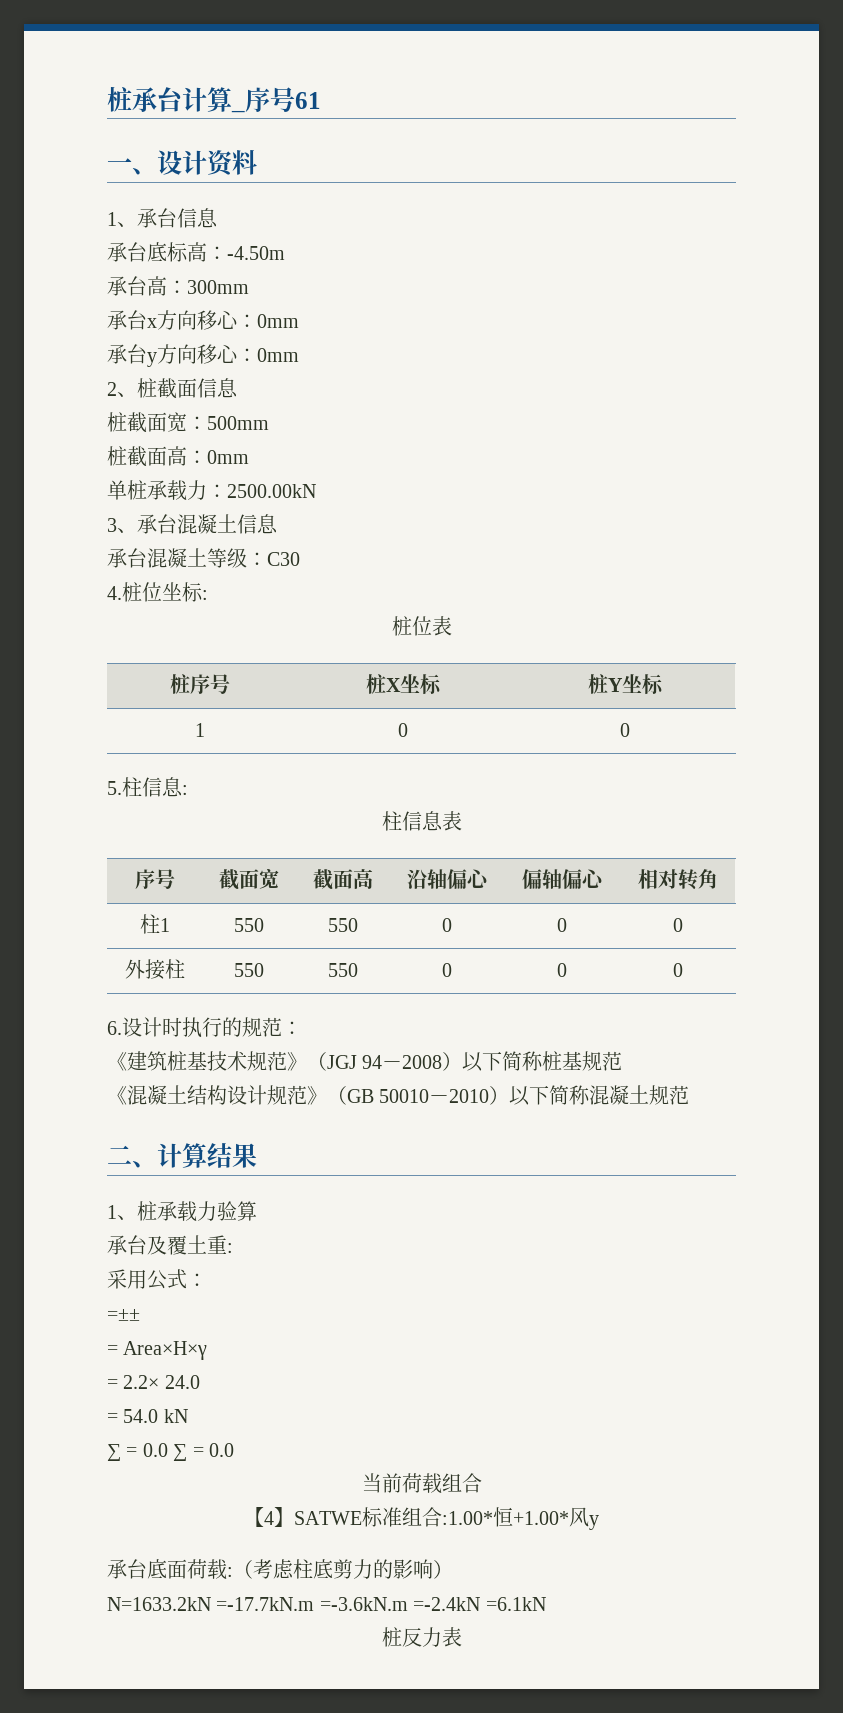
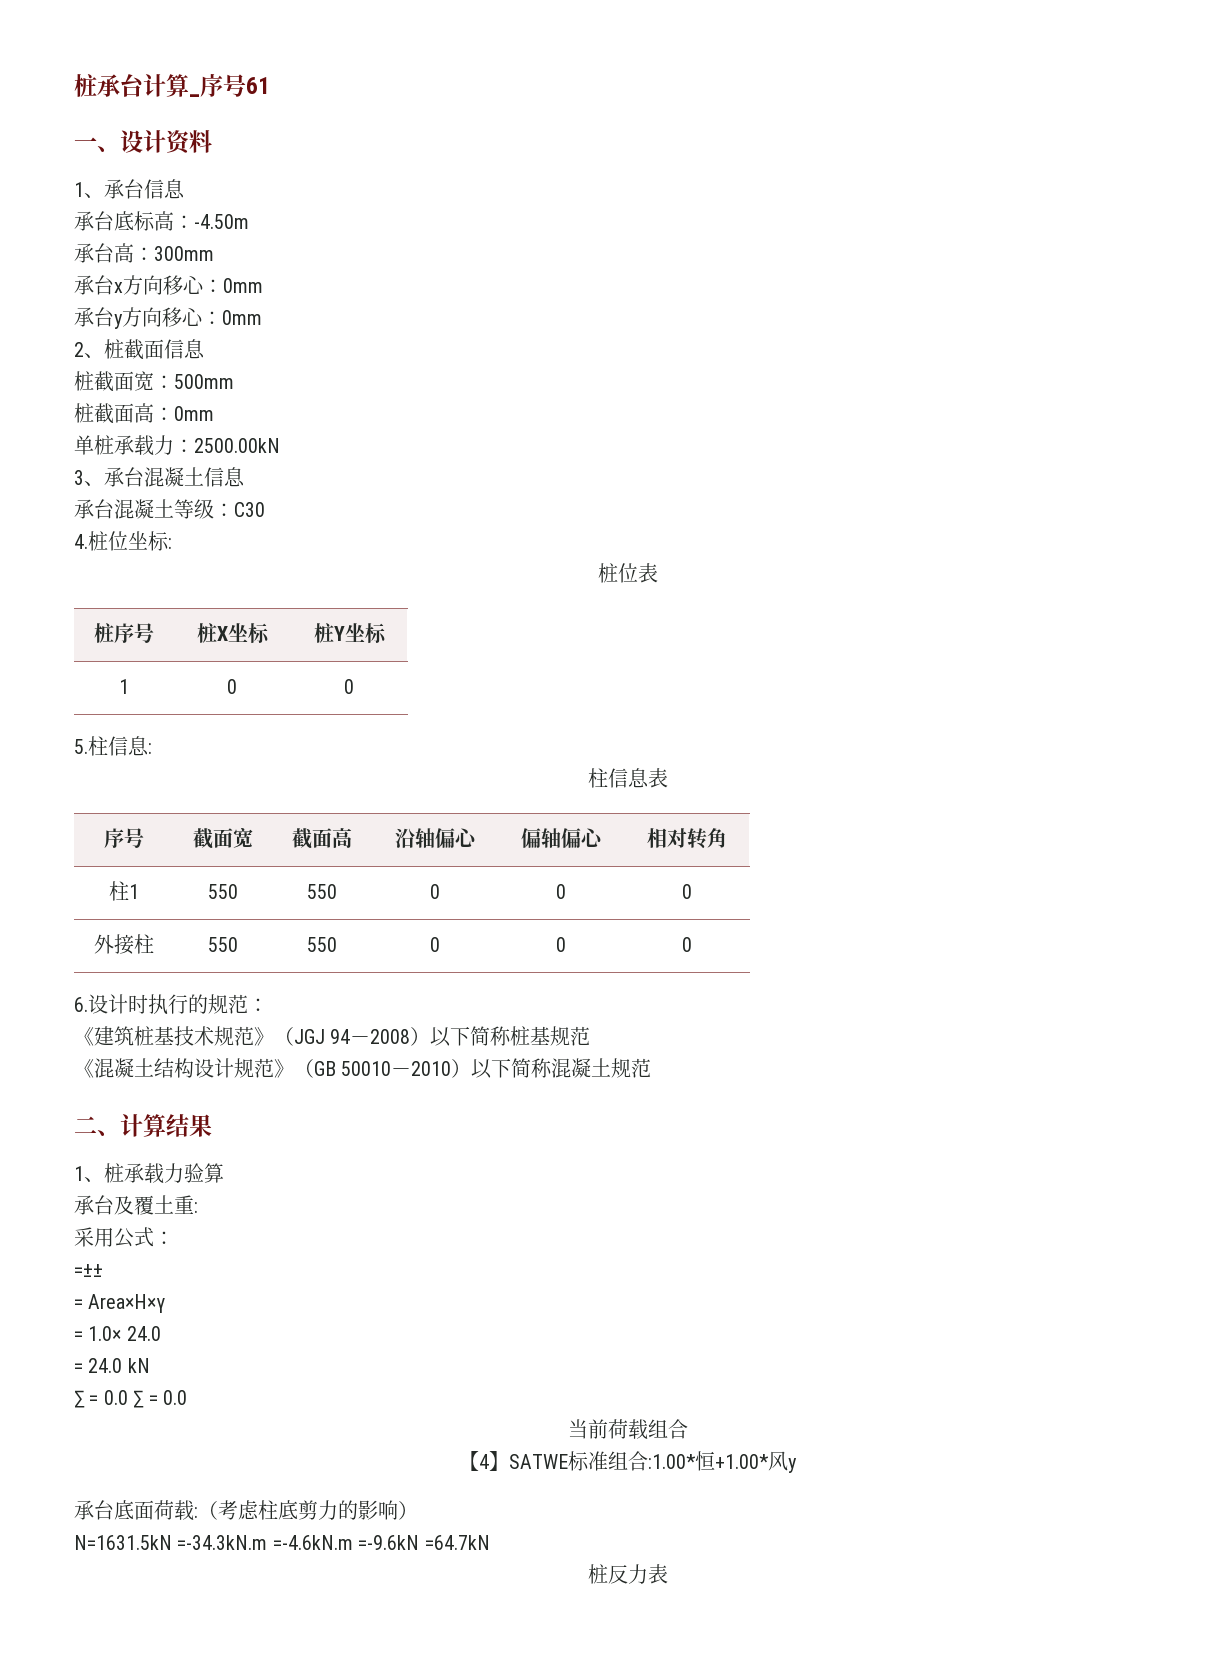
- = 2.2× 24.0
+ = 1.0× 24.0
- = 54.0 kN
+ = 24.0 kN
- N=1633.2kN =-17.7kN.m =-3.6kN.m =-2.4kN =6.1kN
+ N=1631.5kN =-34.3kN.m =-4.6kN.m =-9.6kN =64.7kN

